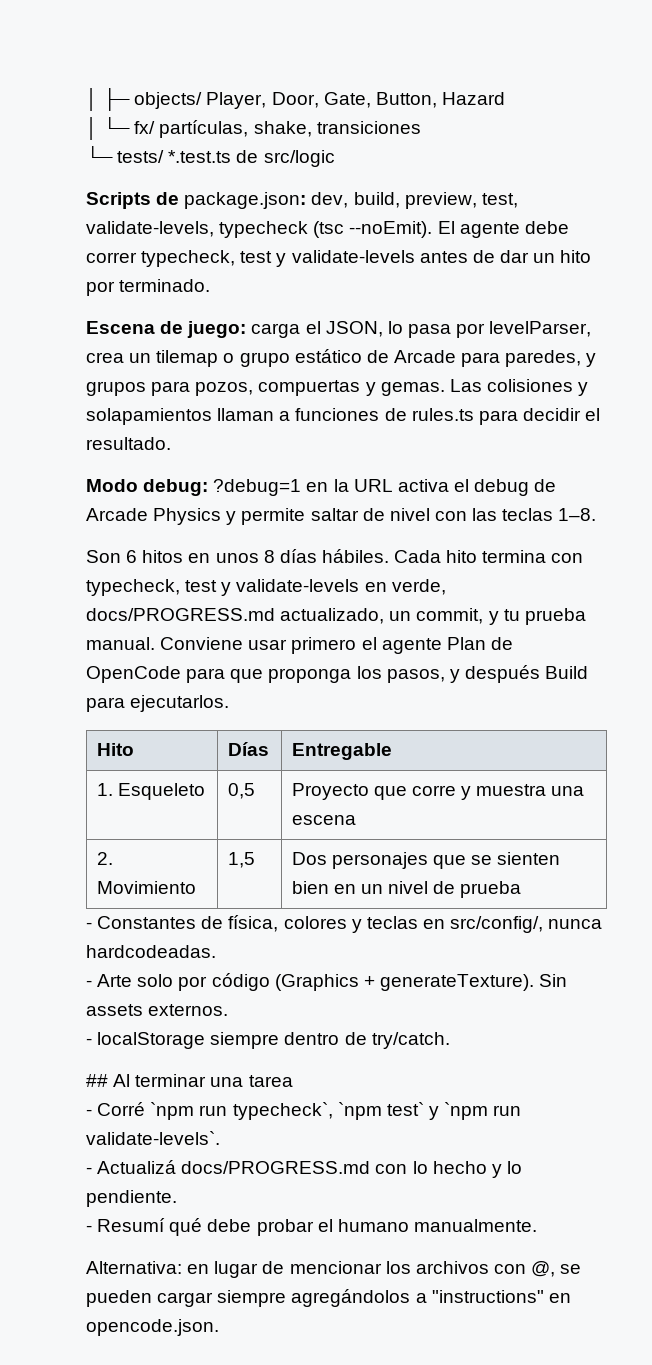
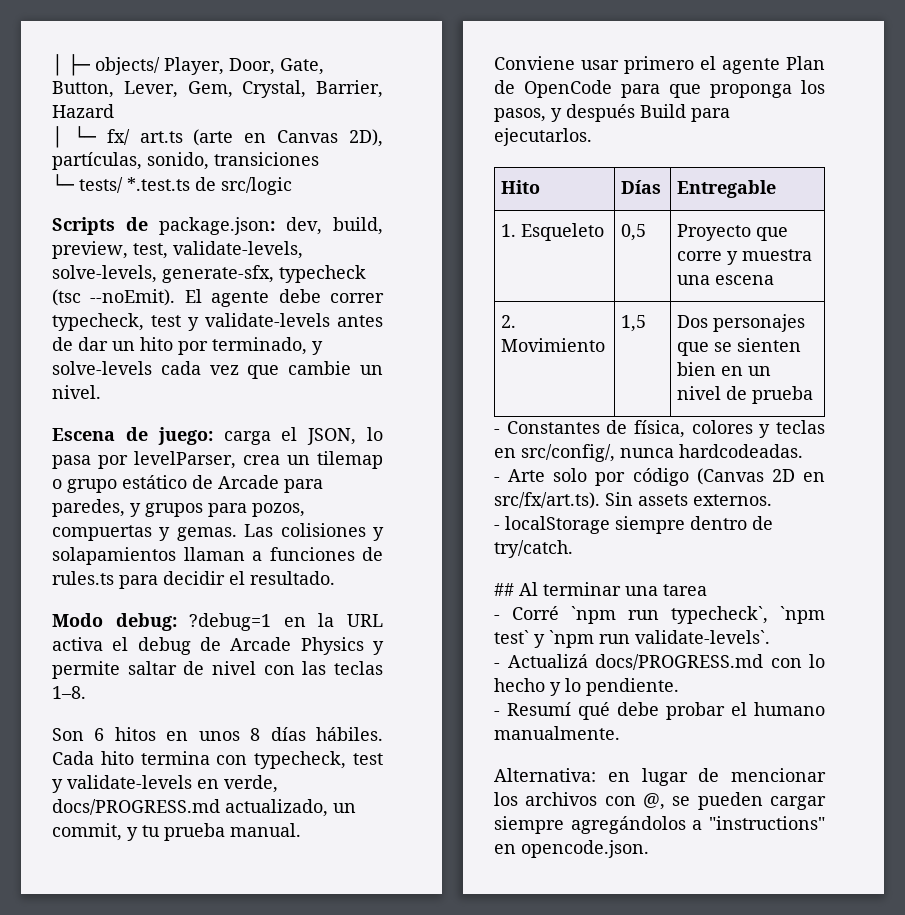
- │ ├─ objects/ Player, Door, Gate, Button, Hazard
+ │ ├─ objects/ Player, Door, Gate, Button, Lever, Gem, Crystal, Barrier, Hazard
- │ └─ fx/ partículas, shake, transiciones
+ │ └─ fx/ art.ts (arte en Canvas 2D), partículas, sonido, transiciones
- Scripts de package.json: dev, build, preview, test, validate-levels, typecheck (tsc --noEmit).
+ Scripts de package.json: dev, build, preview, test, validate-levels, solve-levels, generate-sfx, typecheck (tsc --noEmit).
- El agente debe correr typecheck, test y validate-levels antes de dar un hito por terminado.
+ El agente debe correr typecheck, test y validate-levels antes de dar un hito por terminado, y solve-levels cada vez que cambie un nivel.
- - Arte solo por código (Graphics + generateTexture). Sin assets externos.
+ - Arte solo por código (Canvas 2D en src/fx/art.ts). Sin assets externos.

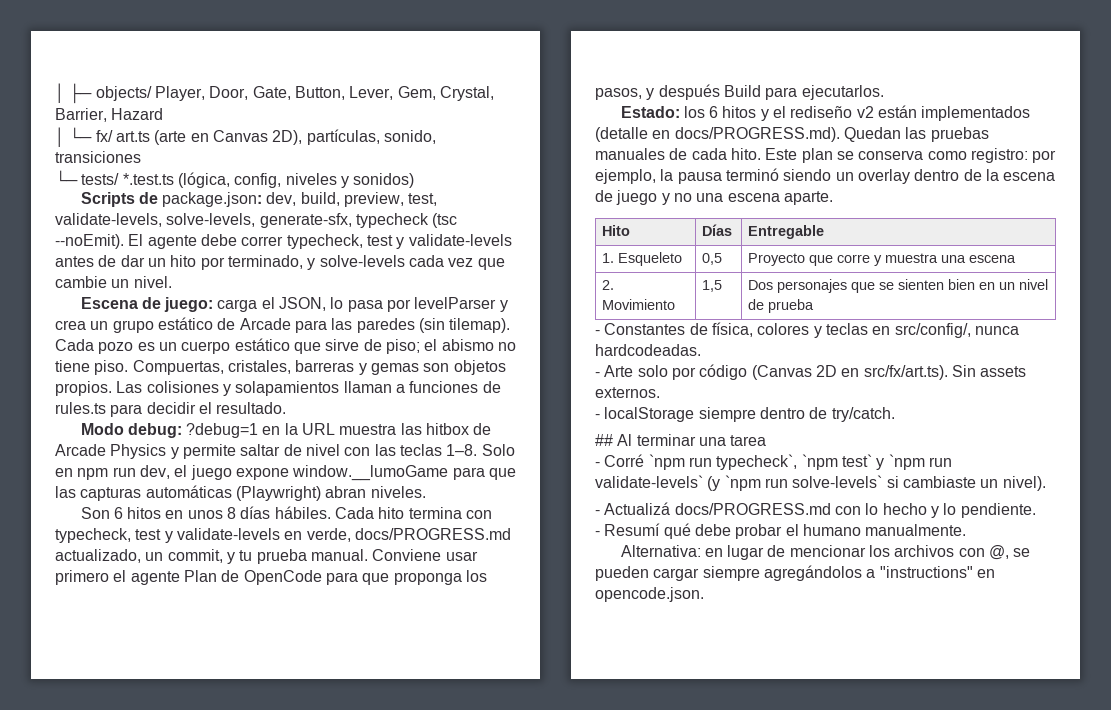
- └─ tests/ *.test.ts de src/logic
+ └─ tests/ *.test.ts (lógica, config, niveles y sonidos)
- Escena de juego: carga el JSON, lo pasa por levelParser, crea un tilemap o grupo estático de Arcade para paredes, y grupos para pozos, compuertas y gemas.
+ Escena de juego: carga el JSON, lo pasa por levelParser y crea un grupo estático de Arcade para las paredes (sin tilemap). Cada pozo es un cuerpo estático que sirve de piso; el abismo no tiene piso. Compuertas, cristales, barreras y gemas son objetos propios.
- Modo debug: ?debug=1 en la URL activa el debug de Arcade Physics y permite saltar de nivel con las teclas 1–8.
+ Modo debug: ?debug=1 en la URL muestra las hitbox de Arcade Physics y permite saltar de nivel con las teclas 1–8. Solo en npm run dev, el juego expone window.__lumoGame para que las capturas automáticas (Playwright) abran niveles.
+ Estado: los 6 hitos y el rediseño v2 están implementados (detalle en docs/PROGRESS.md). Quedan las pruebas manuales de cada hito. Este plan se conserva como registro: por ejemplo, la pausa terminó siendo un overlay dentro de la escena de juego y no una escena aparte.
- - Corré `npm run typecheck`, `npm test` y `npm run validate-levels`.
+ - Corré `npm run typecheck`, `npm test` y `npm run validate-levels` (y `npm run solve-levels` si cambiaste un nivel).

